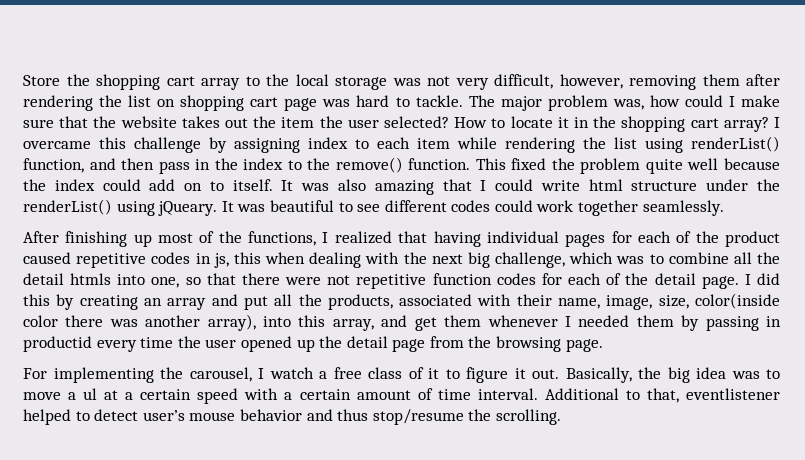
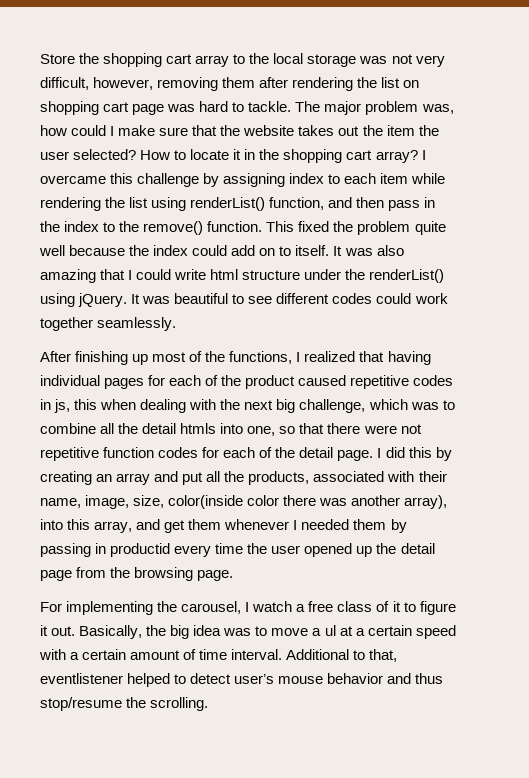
- It was also amazing that I could write html structure under the renderList() using jQueary.
+ It was also amazing that I could write html structure under the renderList() using jQuery.

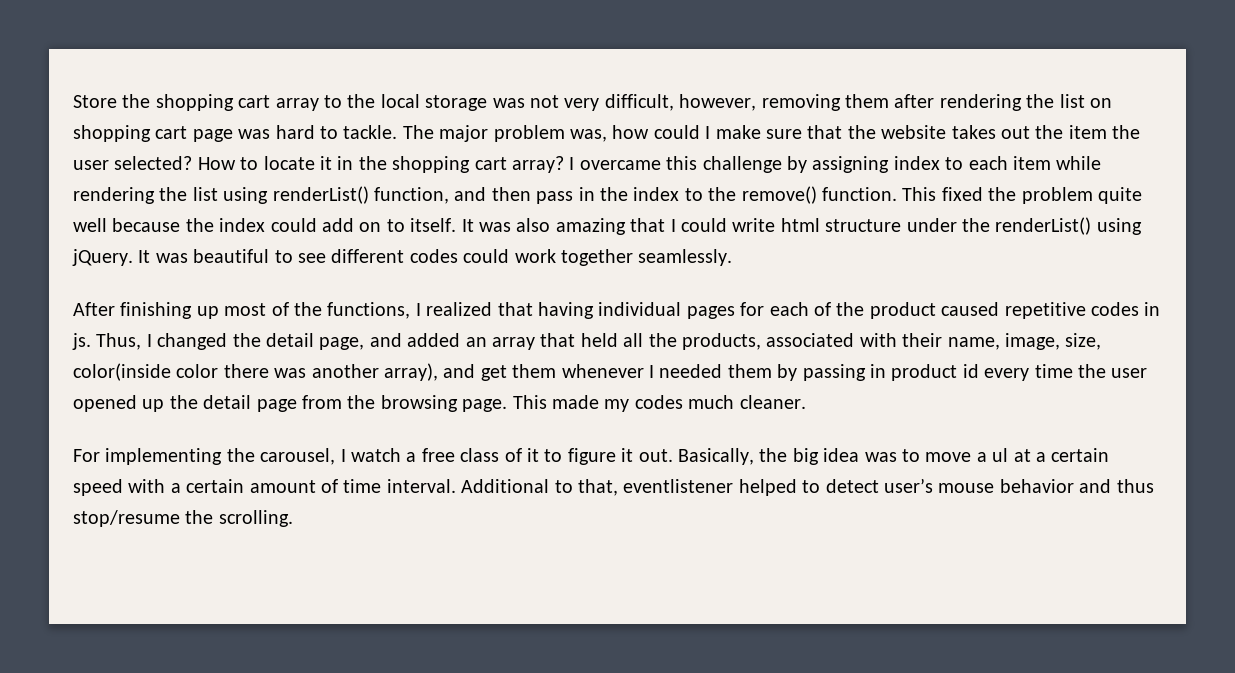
- After finishing up most of the functions, I realized that having individual pages for each of the product caused repetitive codes in js, this when dealing with the next big challenge, which was to combine all the detail htmls into one, so that there were not repetitive function codes for each of the detail page. I did this by creating an array and put all the products, associated with their name, image, size, color(inside color there was another array), into this array, and get them whenever I needed them by passing in productid every time the user opened up the detail page from the browsing page.
+ After finishing up most of the functions, I realized that having individual pages for each of the product caused repetitive codes in js. Thus, I changed the detail page, and added an array that held all the products, associated with their name, image, size, color(inside color there was another array), and get them whenever I needed them by passing in product id every time the user opened up the detail page from the browsing page. This made my codes much cleaner.

